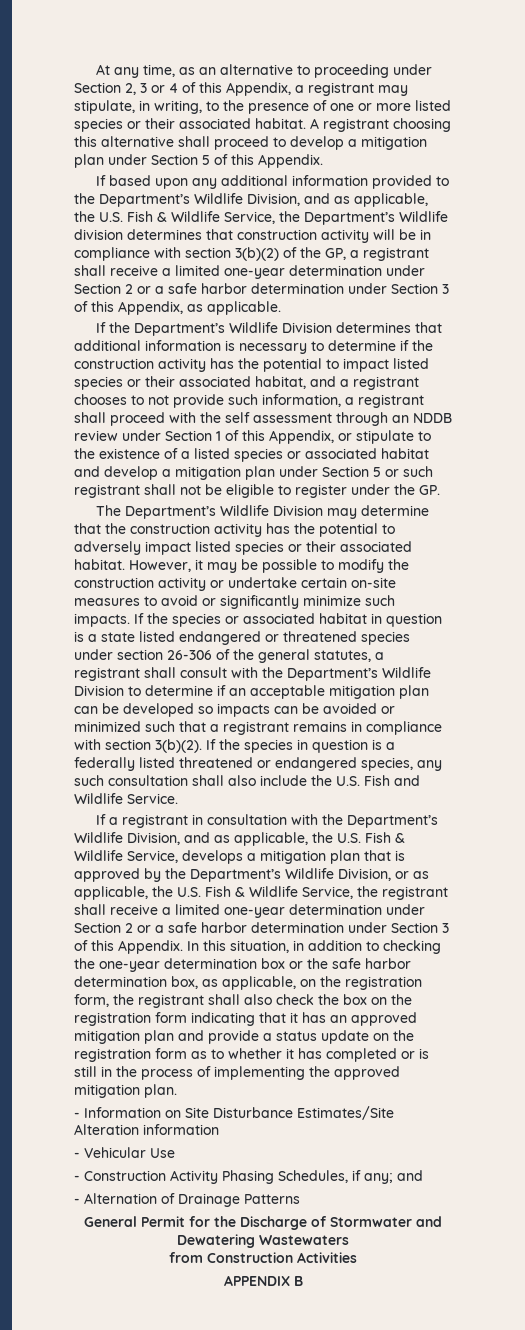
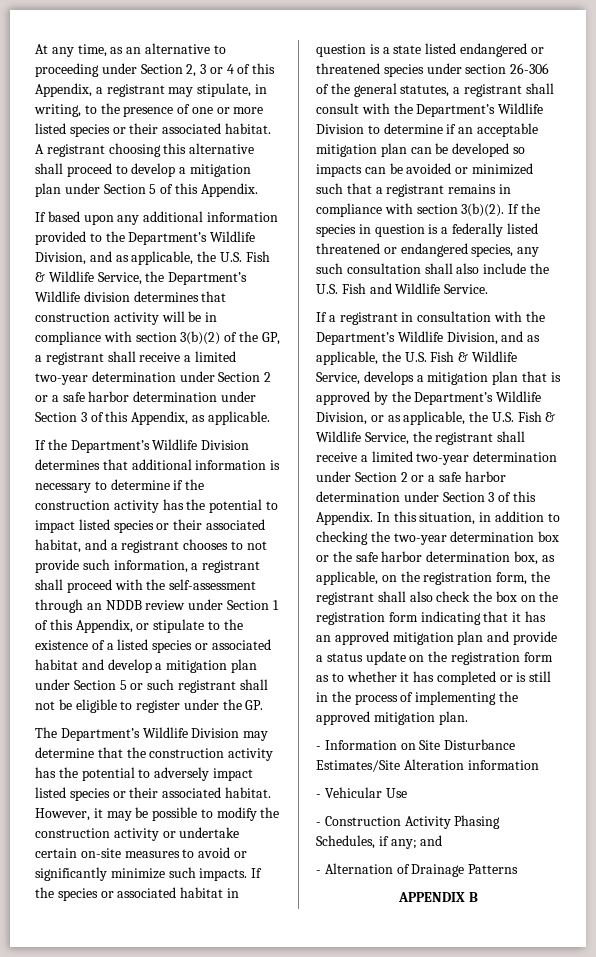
- If based upon any additional information provided to the Department’s Wildlife Division, and as applicable, the U.S. Fish & Wildlife Service, the Department’s Wildlife division determines that construction activity will be in compliance with section 3(b)(2) of the GP, a registrant shall receive a limited one-year determination under Section 2 or a safe harbor determination under Section 3 of this Appendix, as applicable.
+ If based upon any additional information provided to the Department’s Wildlife Division, and as applicable, the U.S. Fish & Wildlife Service, the Department’s Wildlife division determines that construction activity will be in compliance with section 3(b)(2) of the GP, a registrant shall receive a limited two-year determination under Section 2 or a safe harbor determination under Section 3 of this Appendix, as applicable.
- If the Department’s Wildlife Division determines that additional information is necessary to determine if the construction activity has the potential to impact listed species or their associated habitat, and a registrant chooses to not provide such information, a registrant shall proceed with the self assessment through an NDDB review under Section 1 of this Appendix, or stipulate to the existence of a listed species or associated habitat and develop a mitigation plan under Section 5 or such registrant shall not be eligible to register under the GP.
+ If the Department’s Wildlife Division determines that additional information is necessary to determine if the construction activity has the potential to impact listed species or their associated habitat, and a registrant chooses to not provide such information, a registrant shall proceed with the self-assessment through an NDDB review under Section 1 of this Appendix, or stipulate to the existence of a listed species or associated habitat and develop a mitigation plan under Section 5 or such registrant shall not be eligible to register under the GP.
- If a registrant in consultation with the Department’s Wildlife Division, and as applicable, the U.S. Fish & Wildlife Service, develops a mitigation plan that is approved by the Department’s Wildlife Division, or as applicable, the U.S. Fish & Wildlife Service, the registrant shall receive a limited one-year determination under Section 2 or a safe harbor determination under Section 3 of this Appendix.
+ If a registrant in consultation with the Department’s Wildlife Division, and as applicable, the U.S. Fish & Wildlife Service, develops a mitigation plan that is approved by the Department’s Wildlife Division, or as applicable, the U.S. Fish & Wildlife Service, the registrant shall receive a limited two-year determination under Section 2 or a safe harbor determination under Section 3 of this Appendix.
- In this situation, in addition to checking the one-year determination box or the safe harbor determination box, as applicable, on the registration form, the registrant shall also check the box on the registration form indicating that it has an approved mitigation plan and provide a status update on the registration form as to whether it has completed or is still in the process of implementing the approved mitigation plan.
+ In this situation, in addition to checking the two-year determination box or the safe harbor determination box, as applicable, on the registration form, the registrant shall also check the box on the registration form indicating that it has an approved mitigation plan and provide a status update on the registration form as to whether it has completed or is still in the process of implementing the approved mitigation plan.
- General Permit for the Discharge of Stormwater and Dewatering Wastewaters
- from Construction Activities

